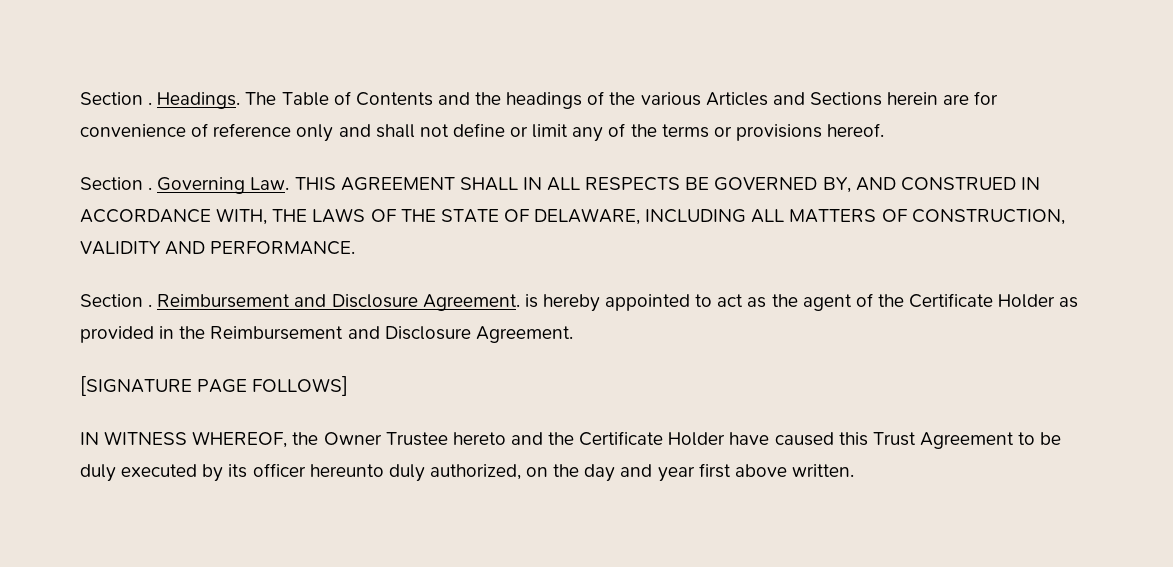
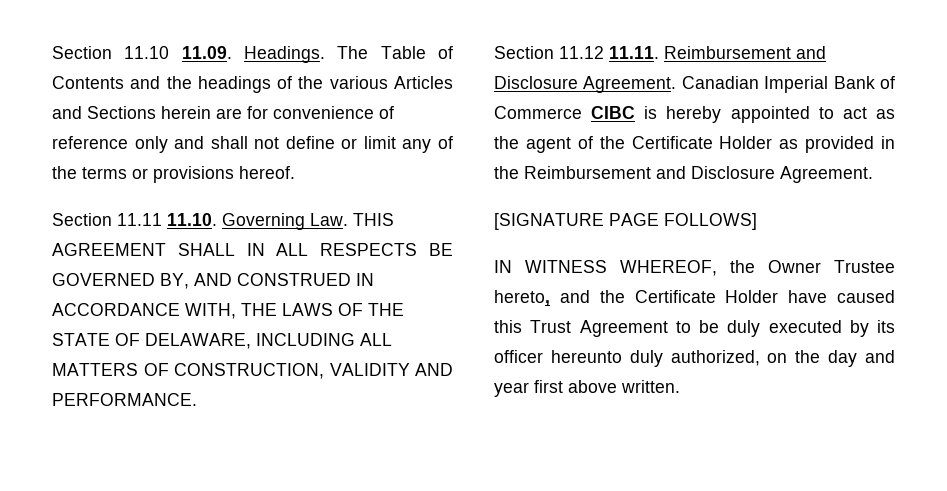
- Section . Headings.
+ Section 11.10 11.09. Headings.
- Section . Governing Law. THIS AGREEMENT SHALL IN ALL RESPECTS BE GOVERNED BY, AND CONSTRUED IN ACCORDANCE WITH, THE LAWS OF THE STATE OF DELAWARE, INCLUDING ALL MATTERS OF CONSTRUCTION, VALIDITY AND PERFORMANCE.
+ Section 11.11 11.10. Governing Law. THIS AGREEMENT SHALL IN ALL RESPECTS BE GOVERNED BY, AND CONSTRUED IN ACCORDANCE WITH, THE LAWS OF THE STATE OF DELAWARE, INCLUDING ALL MATTERS OF CONSTRUCTION, VALIDITY AND PERFORMANCE.
- Section . Reimbursement and Disclosure Agreement. is hereby appointed to act as the agent of the Certificate Holder as provided in the Reimbursement and Disclosure Agreement.
+ Section 11.12 11.11. Reimbursement and Disclosure Agreement. Canadian Imperial Bank of Commerce CIBC is hereby appointed to act as the agent of the Certificate Holder as provided in the Reimbursement and Disclosure Agreement.
- IN WITNESS WHEREOF, the Owner Trustee hereto and the Certificate Holder have caused this Trust Agreement to be duly executed by its officer hereunto duly authorized, on the day and year first above written.
+ IN WITNESS WHEREOF, the Owner Trustee hereto, and the Certificate Holder have caused this Trust Agreement to be duly executed by its officer hereunto duly authorized, on the day and year first above written.

